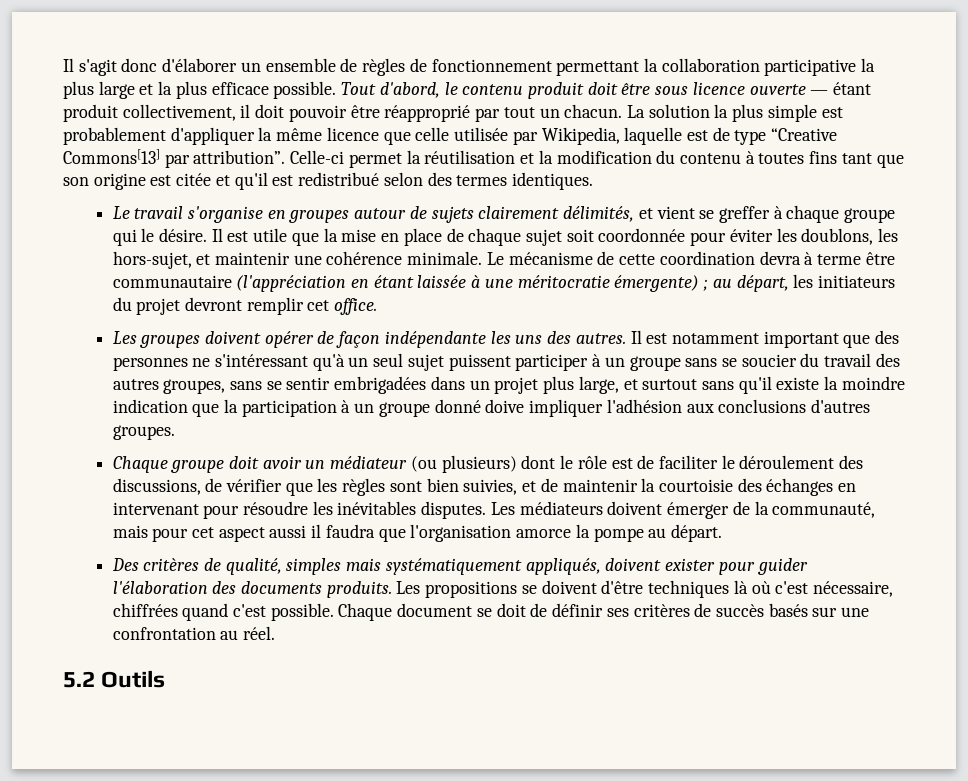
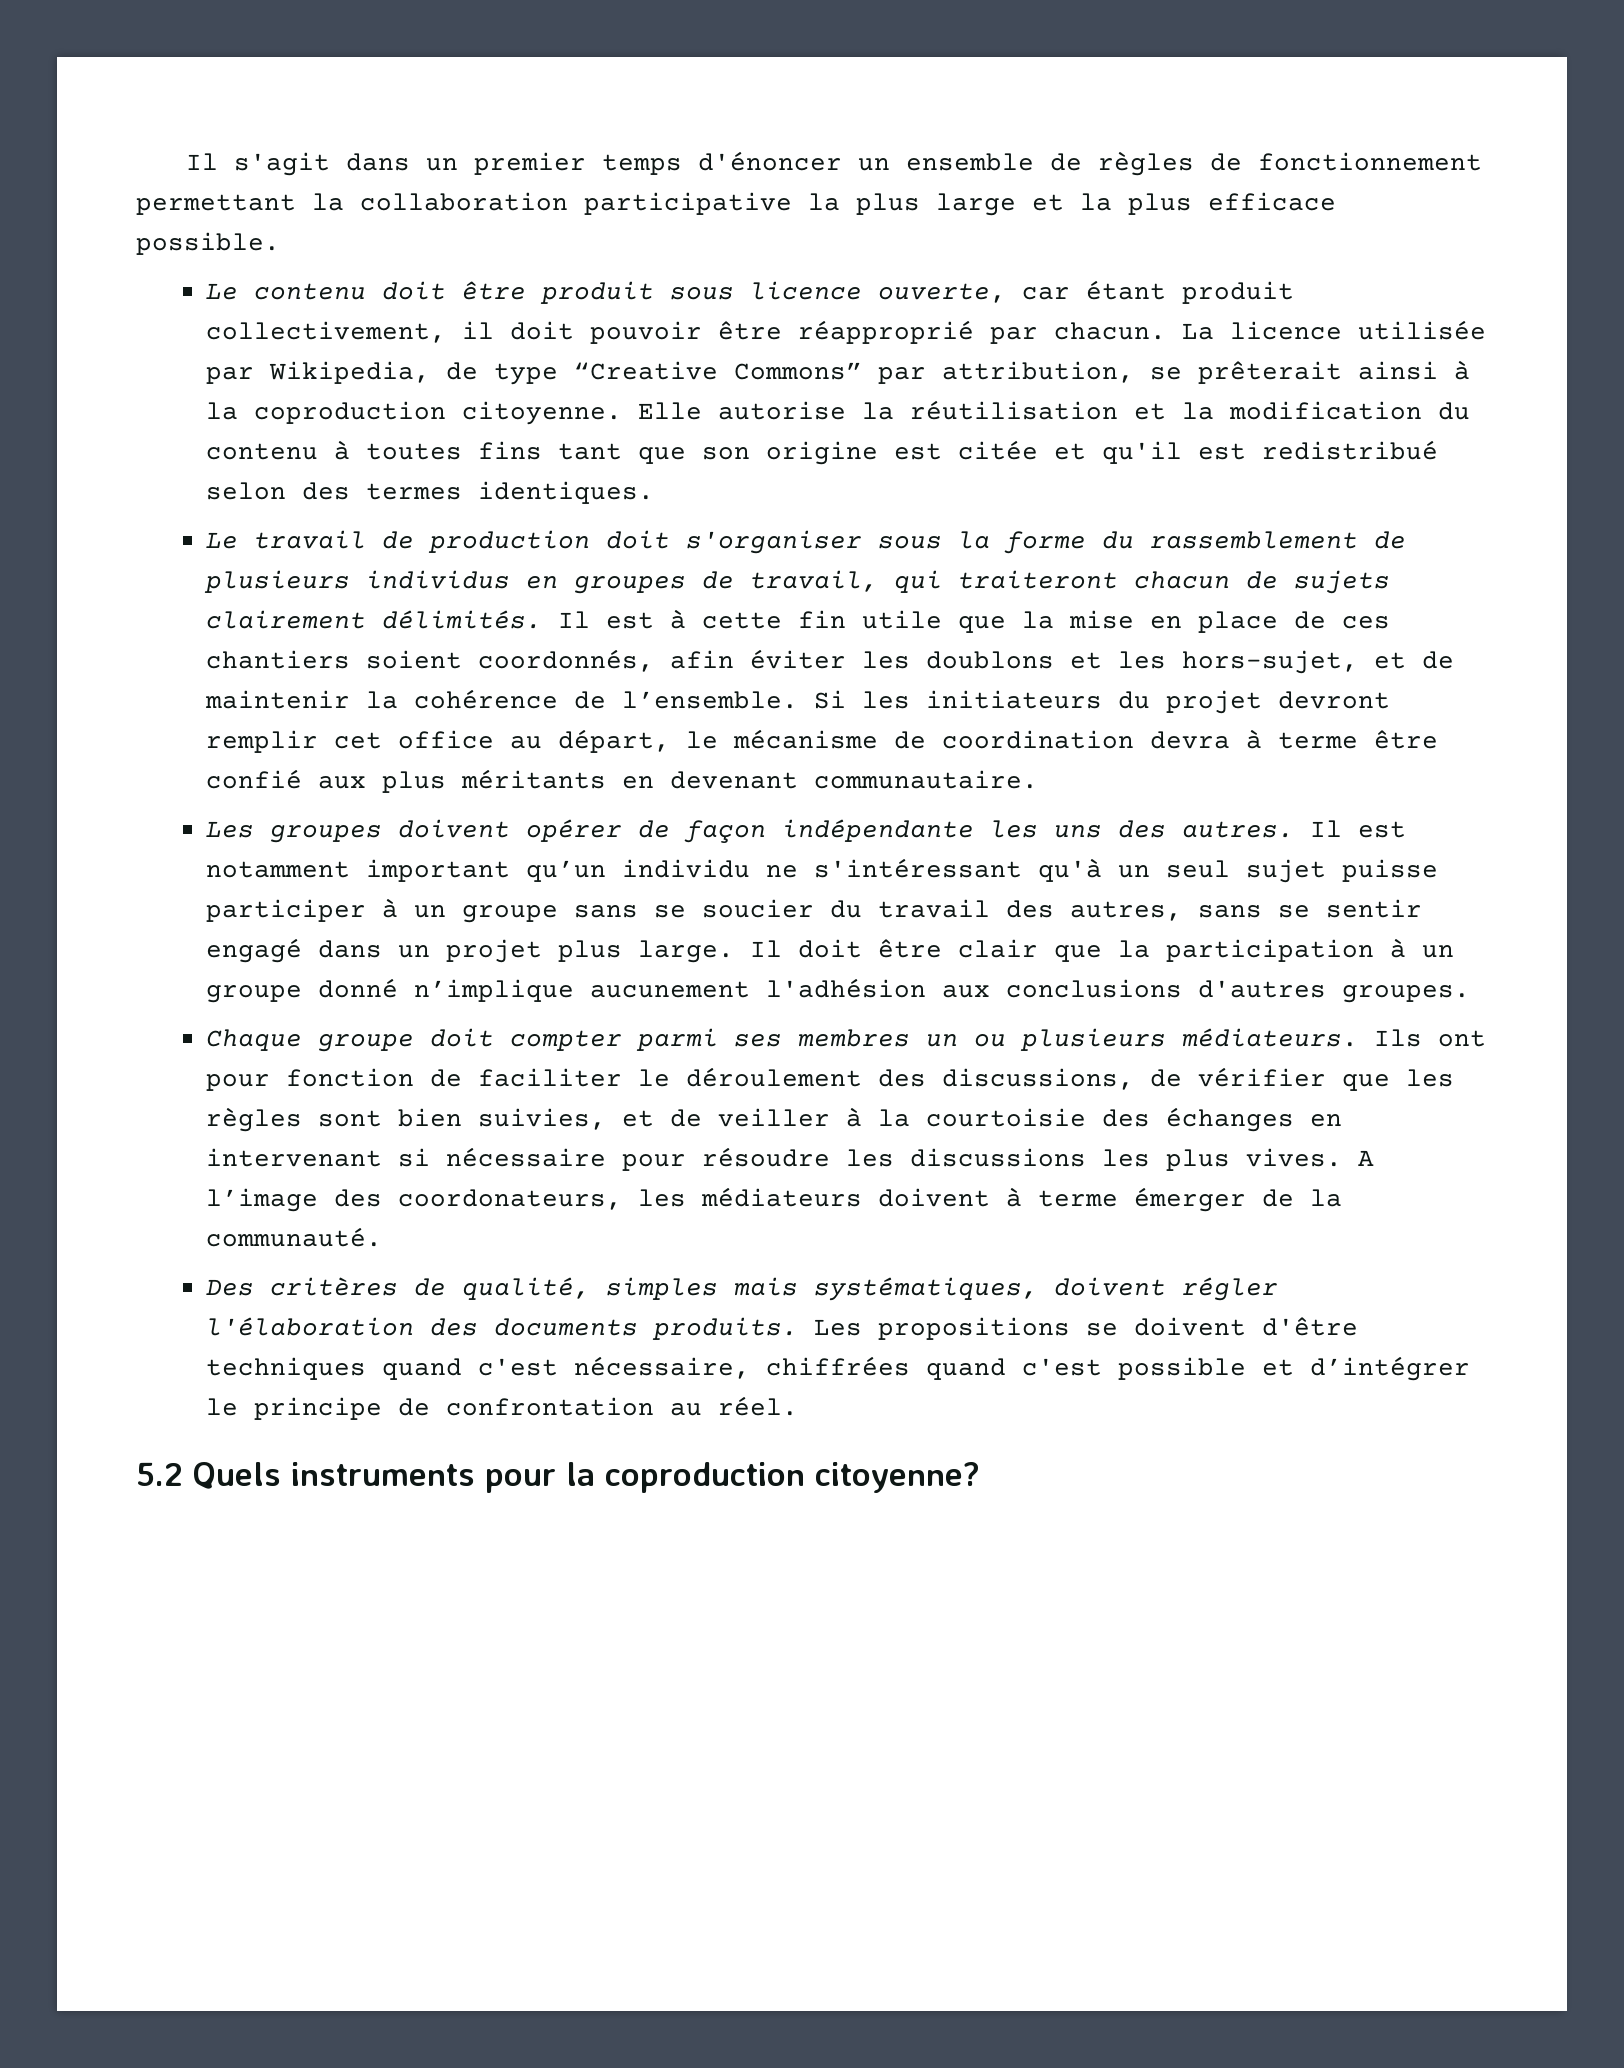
- Il s'agit donc d'élaborer un ensemble de règles de fonctionnement permettant la collaboration participative la plus large et la plus efficace possible. Tout d'abord, le contenu produit doit être sous licence ouverte — étant produit collectivement, il doit pouvoir être réapproprié par tout un chacun. La solution la plus simple est probablement d'appliquer la même licence que celle utilisée par Wikipedia, laquelle est de type “Creative Commons[13] par attribution”. Celle-ci permet la réutilisation et la modification du contenu à toutes fins tant que son origine est citée et qu'il est redistribué selon des termes identiques.
+ Il s'agit dans un premier temps d'énoncer un ensemble de règles de fonctionnement permettant la collaboration participative la plus large et la plus efficace possible.
+ Le contenu doit être produit sous licence ouverte, car étant produit collectivement, il doit pouvoir être réapproprié par chacun. La licence utilisée par Wikipedia, de type “Creative Commons” par attribution, se prêterait ainsi à la coproduction citoyenne. Elle autorise la réutilisation et la modification du contenu à toutes fins tant que son origine est citée et qu'il est redistribué selon des termes identiques.
- Le travail s'organise en groupes autour de sujets clairement délimités, et vient se greffer à chaque groupe qui le désire. Il est utile que la mise en place de chaque sujet soit coordonnée pour éviter les doublons, les hors-sujet, et maintenir une cohérence minimale. Le mécanisme de cette coordination devra à terme être communautaire (l'appréciation en étant laissée à une méritocratie émergente) ; au départ, les initiateurs du projet devront remplir cet office.
+ Le travail de production doit s'organiser sous la forme du rassemblement de plusieurs individus en groupes de travail, qui traiteront chacun de sujets clairement délimités. Il est à cette fin utile que la mise en place de ces chantiers soient coordonnés, afin éviter les doublons et les hors-sujet, et de maintenir la cohérence de l’ensemble. Si les initiateurs du projet devront remplir cet office au départ, le mécanisme de coordination devra à terme être confié aux plus méritants en devenant communautaire.
- Il est notamment important que des personnes ne s'intéressant qu'à un seul sujet puissent participer à un groupe sans se soucier du travail des autres groupes, sans se sentir embrigadées dans un projet plus large, et surtout sans qu'il existe la moindre indication que la participation à un groupe donné doive impliquer l'adhésion aux conclusions d'autres groupes.
+ Il est notamment important qu’un individu ne s'intéressant qu'à un seul sujet puisse participer à un groupe sans se soucier du travail des autres, sans se sentir engagé dans un projet plus large. Il doit être clair que la participation à un groupe donné n’implique aucunement l'adhésion aux conclusions d'autres groupes.
- Chaque groupe doit avoir un médiateur (ou plusieurs) dont le rôle est de faciliter le déroulement des discussions, de vérifier que les règles sont bien suivies, et de maintenir la courtoisie des échanges en intervenant pour résoudre les inévitables disputes. Les médiateurs doivent émerger de la communauté, mais pour cet aspect aussi il faudra que l'organisation amorce la pompe au départ.
+ Chaque groupe doit compter parmi ses membres un ou plusieurs médiateurs. Ils ont pour fonction de faciliter le déroulement des discussions, de vérifier que les règles sont bien suivies, et de veiller à la courtoisie des échanges en intervenant si nécessaire pour résoudre les discussions les plus vives. A l’image des coordonateurs, les médiateurs doivent à terme émerger de la communauté.
- Des critères de qualité, simples mais systématiquement appliqués, doivent exister pour guider l'élaboration des documents produits.
+ Des critères de qualité, simples mais systématiques, doivent régler l'élaboration des documents produits.
- Les propositions se doivent d'être techniques là où c'est nécessaire, chiffrées quand c'est possible. Chaque document se doit de définir ses critères de succès basés sur une confrontation au réel.
- 5.2 Outils
+ Les propositions se doivent d'être techniques quand c'est nécessaire, chiffrées quand c'est possible et d’intégrer le principe de confrontation au réel.
+ 5.2 Quels instruments pour la coproduction citoyenne?

